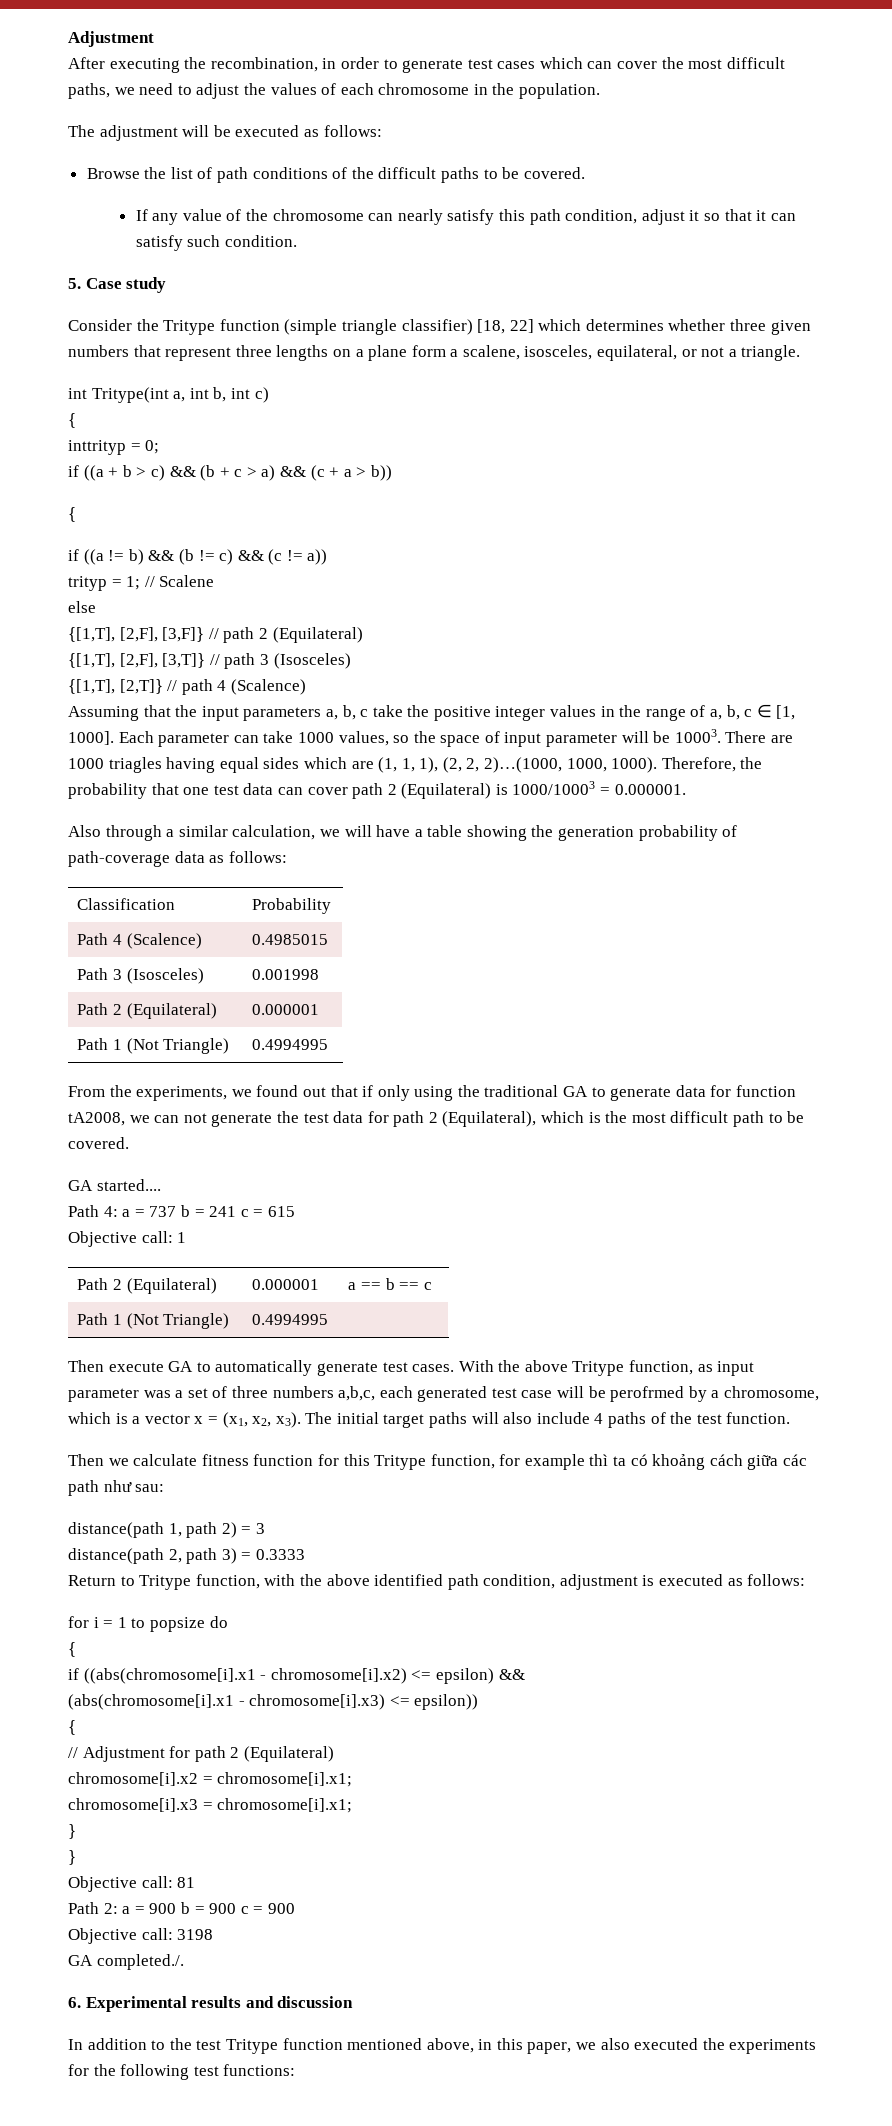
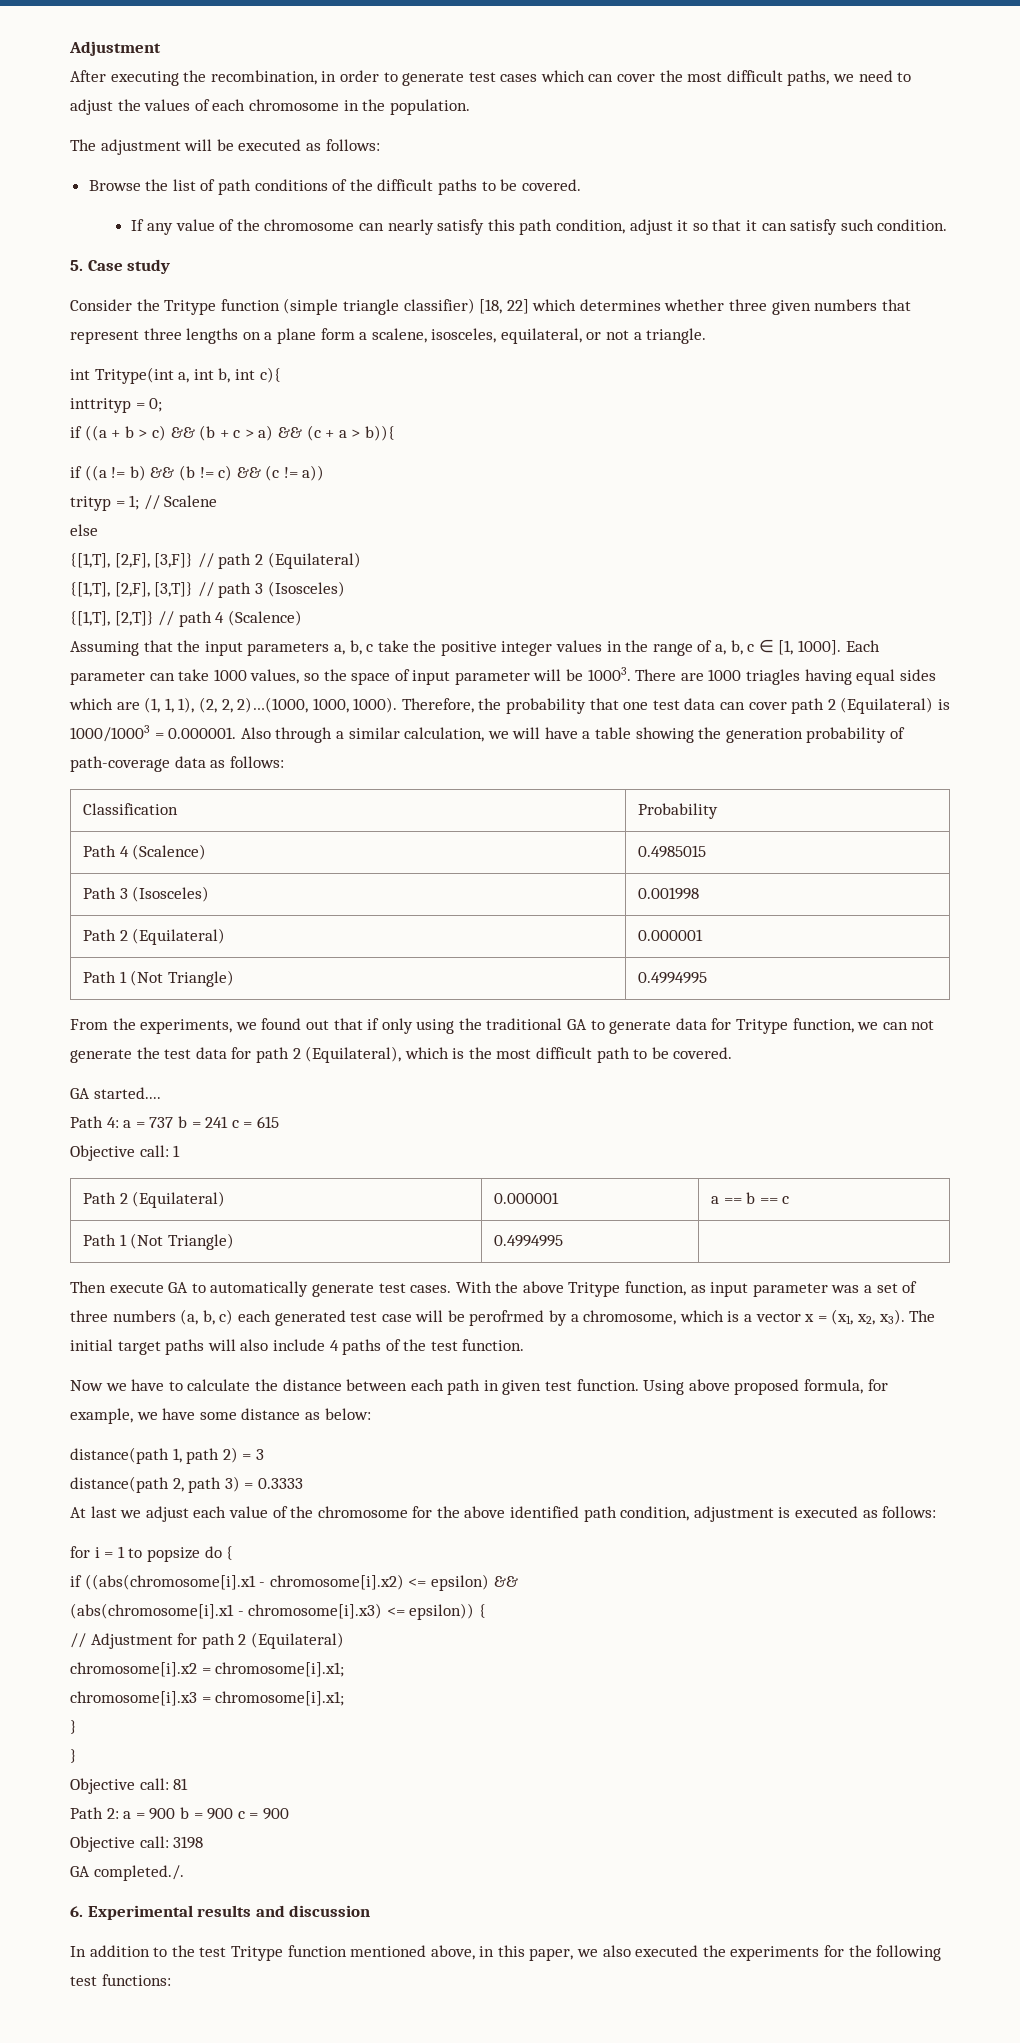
- int Tritype(int a, int b, int c)
- {
+ int Tritype(int a, int b, int c){
- if ((a + b > c) && (b + c > a) && (c + a > b))
- {
+ if ((a + b > c) && (b + c > a) && (c + a > b)){
- Therefore, the probability that one test data can cover path 2 (Equilateral) is 1000/10003 = 0.000001.
- Also through a similar calculation, we will have a table showing the generation probability of path-coverage data as follows:
+ Therefore, the probability that one test data can cover path 2 (Equilateral) is 1000/10003 = 0.000001. Also through a similar calculation, we will have a table showing the generation probability of path-coverage data as follows:
- From the experiments, we found out that if only using the traditional GA to generate data for function tA2008, we can not generate the test data for path 2 (Equilateral), which is the most difficult path to be covered.
+ From the experiments, we found out that if only using the traditional GA to generate data for Tritype function, we can not generate the test data for path 2 (Equilateral), which is the most difficult path to be covered.
- With the above Tritype function, as input parameter was a set of three numbers a,b,c, each generated test case will be perofrmed by a chromosome, which is a vector x = (x1, x2, x3).
+ With the above Tritype function, as input parameter was a set of three numbers (a, b, c) each generated test case will be perofrmed by a chromosome, which is a vector x = (x1, x2, x3).
- Then we calculate fitness function for this Tritype function, for example thì ta có khoảng cách giữa các path như sau:
+ Now we have to calculate the distance between each path in given test function. Using above proposed formula, for example, we have some distance as below:
- Return to Tritype function, with the above identified path condition, adjustment is executed as follows:
+ At last we adjust each value of the chromosome for the above identified path condition, adjustment is executed as follows:
- for i = 1 to popsize do
- {
+ for i = 1 to popsize do {
- (abs(chromosome[i].x1 - chromosome[i].x3) <= epsilon))
- {
+ (abs(chromosome[i].x1 - chromosome[i].x3) <= epsilon)) {

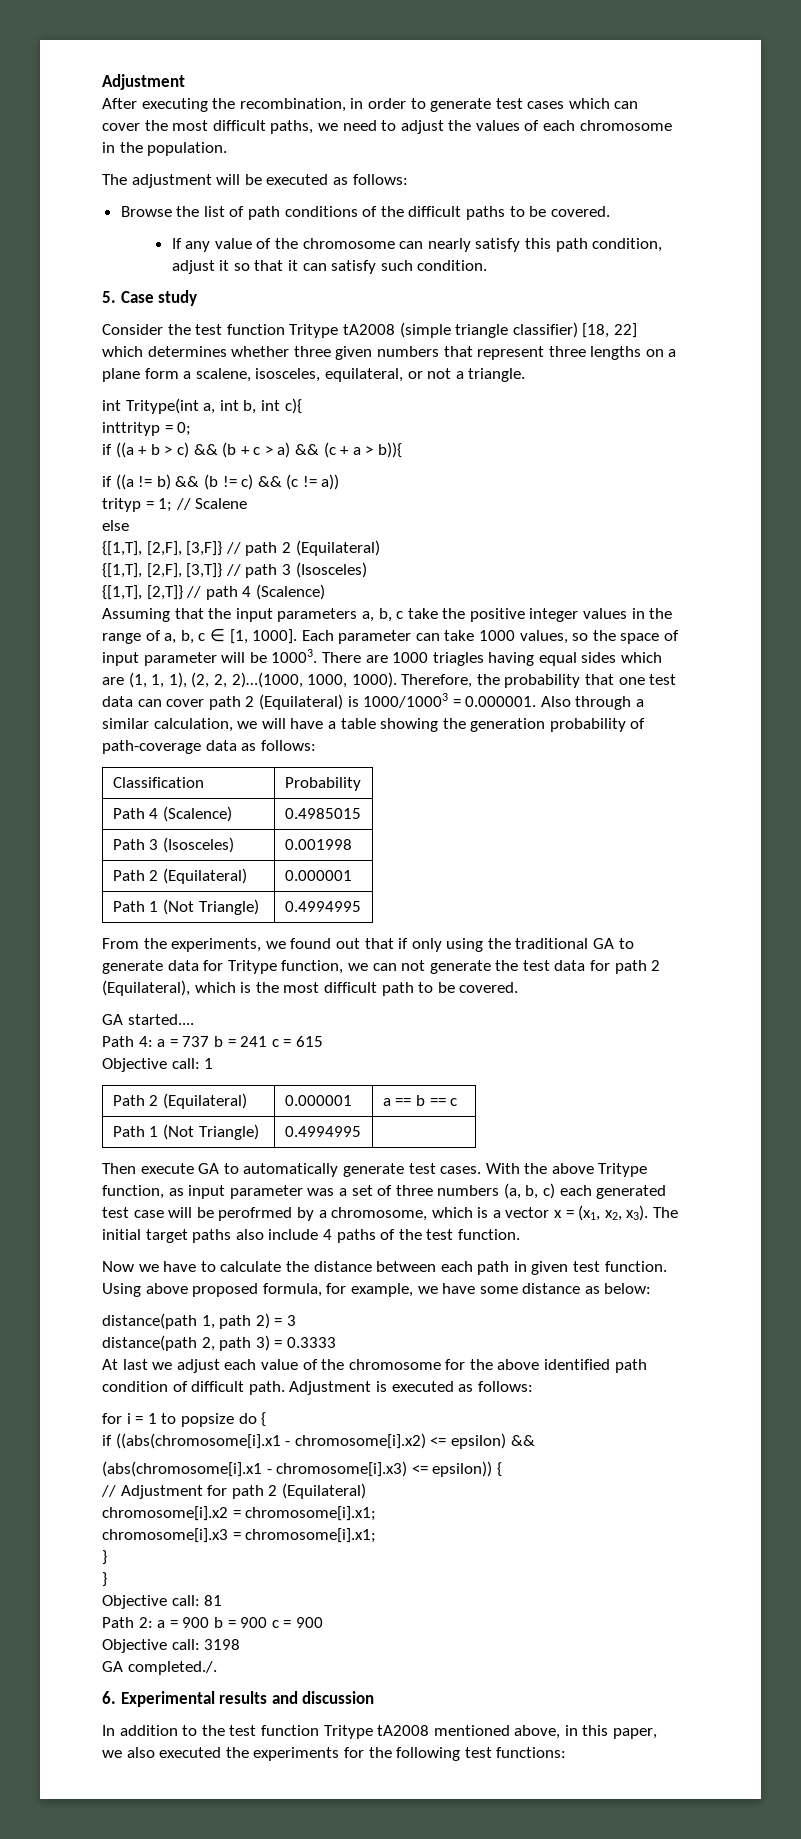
- Consider the Tritype function (simple triangle classifier) [18, 22] which determines whether three given numbers that represent three lengths on a plane form a scalene, isosceles, equilateral, or not a triangle.
+ Consider the test function Tritype tA2008 (simple triangle classifier) [18, 22] which determines whether three given numbers that represent three lengths on a plane form a scalene, isosceles, equilateral, or not a triangle.
- The initial target paths will also include 4 paths of the test function.
+ The initial target paths also include 4 paths of the test function.
- At last we adjust each value of the chromosome for the above identified path condition, adjustment is executed as follows:
+ At last we adjust each value of the chromosome for the above identified path condition of difficult path. Adjustment is executed as follows:
- In addition to the test Tritype function mentioned above, in this paper, we also executed the experiments for the following test functions:
+ In addition to the test function Tritype tA2008 mentioned above, in this paper, we also executed the experiments for the following test functions:

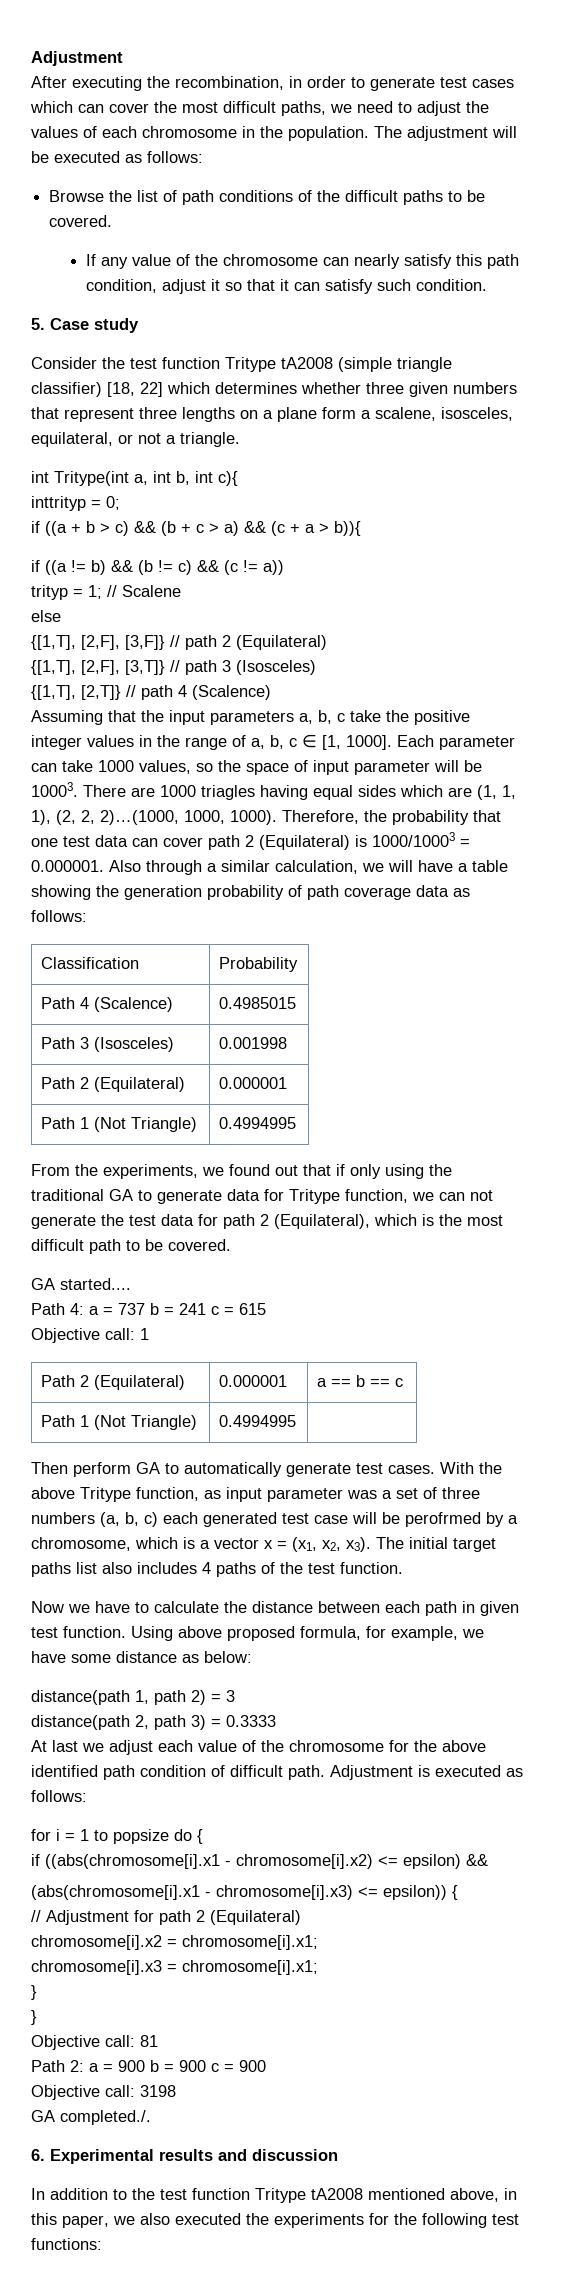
- After executing the recombination, in order to generate test cases which can cover the most difficult paths, we need to adjust the values of each chromosome in the population.
- The adjustment will be executed as follows:
+ After executing the recombination, in order to generate test cases which can cover the most difficult paths, we need to adjust the values of each chromosome in the population. The adjustment will be executed as follows:
- Therefore, the probability that one test data can cover path 2 (Equilateral) is 1000/10003 = 0.000001. Also through a similar calculation, we will have a table showing the generation probability of path-coverage data as follows:
+ Therefore, the probability that one test data can cover path 2 (Equilateral) is 1000/10003 = 0.000001. Also through a similar calculation, we will have a table showing the generation probability of path coverage data as follows:
- Then execute GA to automatically generate test cases.
+ Then perform GA to automatically generate test cases.
- The initial target paths also include 4 paths of the test function.
+ The initial target paths list also includes 4 paths of the test function.

